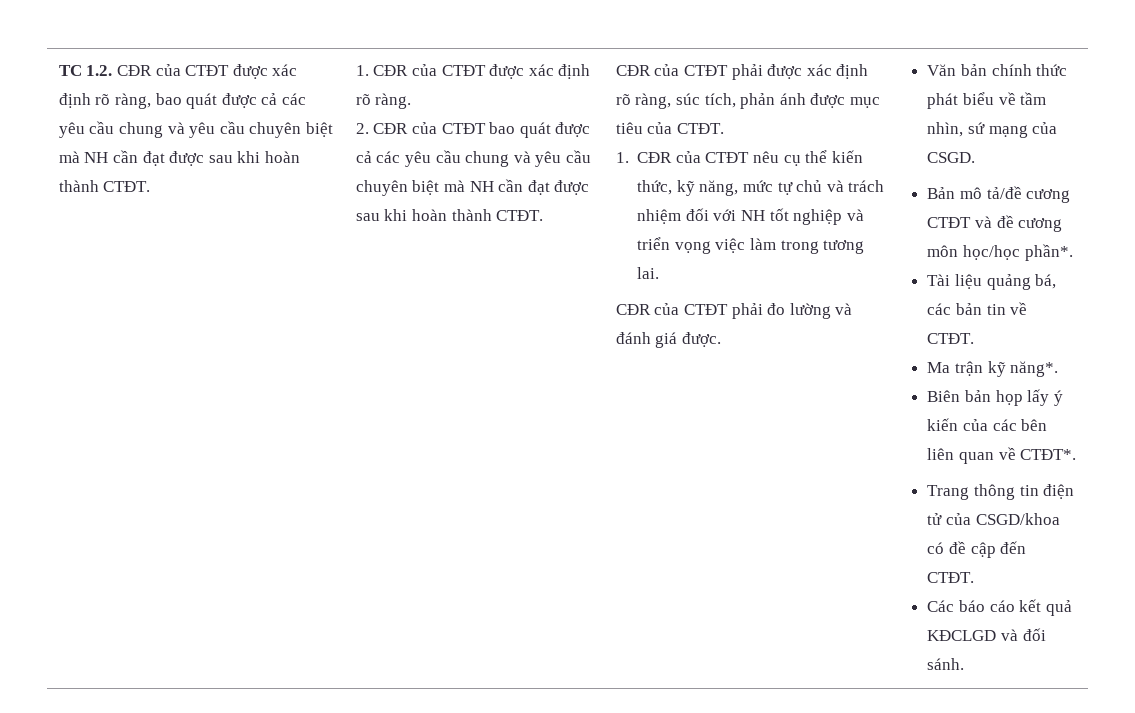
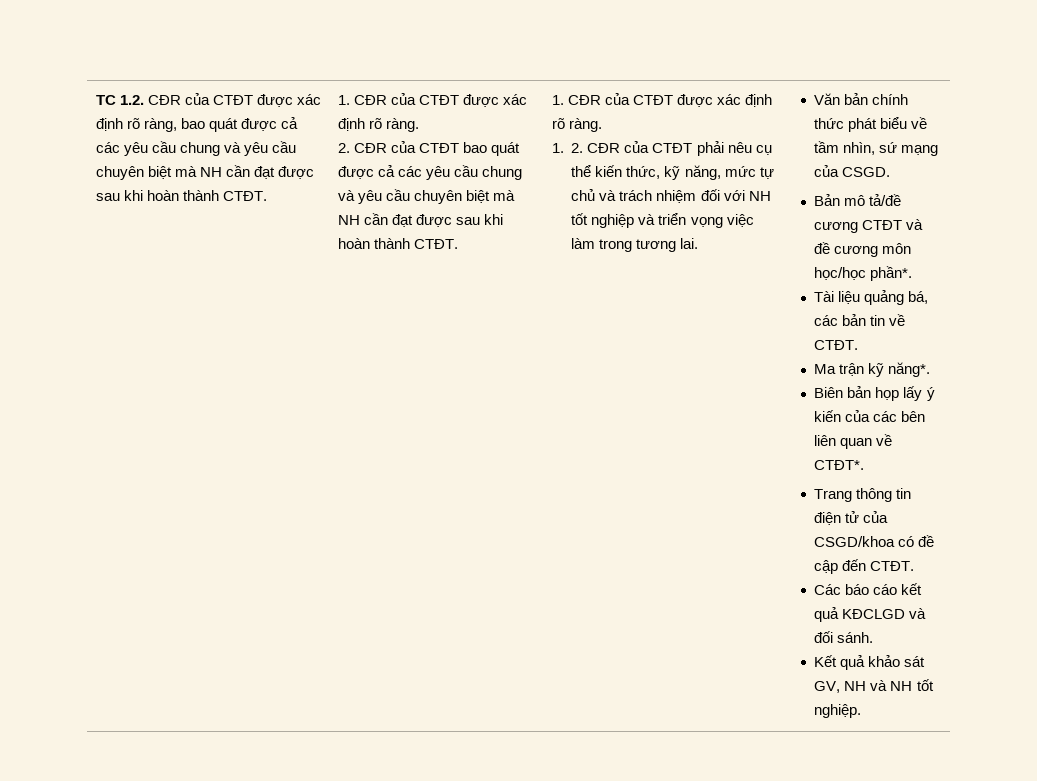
- 2. CĐR của CTĐT bao quát được cả các yêu cầu chung và yêu cầu chuyên biệt mà NH cần đạt được sau khi hoàn thành CTĐT. | CĐR của CTĐT phải được xác định rõ ràng, súc tích, phản ánh được mục tiêu của CTĐT.
- 1. CĐR của CTĐT nêu cụ thể kiến thức, kỹ năng, mức tự chủ và trách nhiệm đối với NH tốt nghiệp và triển vọng việc làm trong tương lai.
+ 2. CĐR của CTĐT bao quát được cả các yêu cầu chung và yêu cầu chuyên biệt mà NH cần đạt được sau khi hoàn thành CTĐT. | 1. CĐR của CTĐT được xác định rõ ràng.
+ 1. 2. CĐR của CTĐT phải nêu cụ thể kiến thức, kỹ năng, mức tự chủ và trách nhiệm đối với NH tốt nghiệp và triển vọng việc làm trong tương lai.
- CĐR của CTĐT phải đo lường và đánh giá được.
+ Kết quả khảo sát GV, NH và NH tốt nghiệp.

